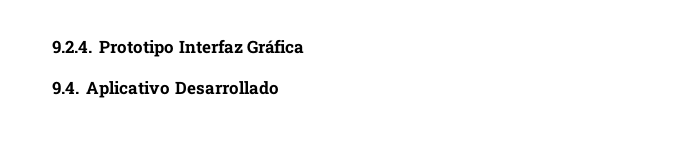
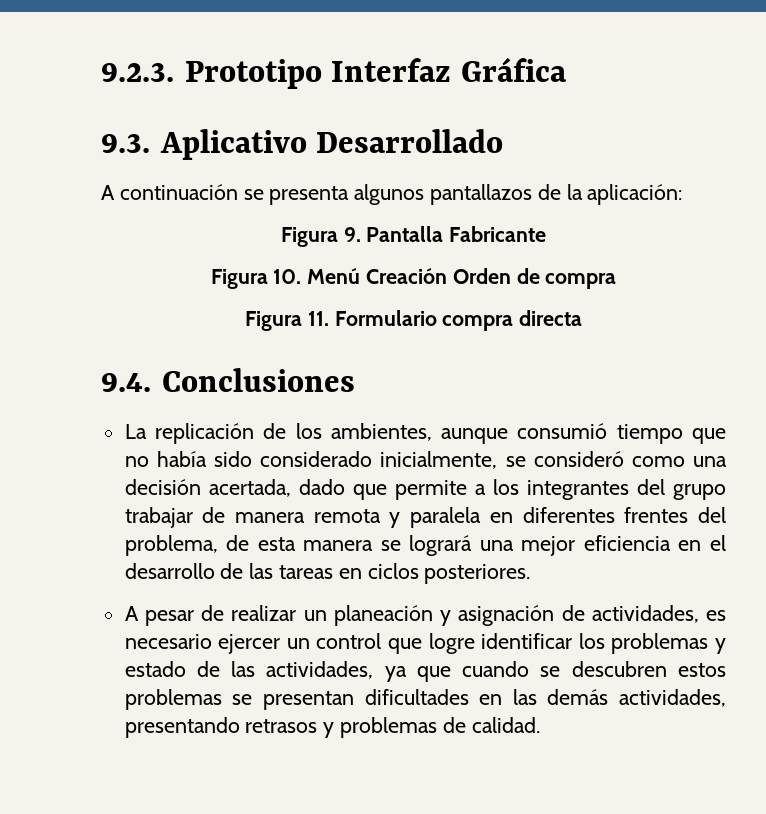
- 9.2.4. Prototipo Interfaz Gráfica
+ 9.2.3. Prototipo Interfaz Gráfica
- 9.4. Aplicativo Desarrollado
+ 9.3. Aplicativo Desarrollado
+ A continuación se presenta algunos pantallazos de la aplicación:
+ Figura 9. Pantalla Fabricante
+ Figura 10. Menú Creación Orden de compra
+ Figura 11. Formulario compra directa
+ 9.4. Conclusiones
+ La replicación de los ambientes, aunque consumió tiempo que no había sido considerado inicialmente, se consideró como una decisión acertada, dado que permite a los integrantes del grupo trabajar de manera remota y paralela en diferentes frentes del problema, de esta manera se logrará una mejor eficiencia en el desarrollo de las tareas en ciclos posteriores.
+ A pesar de realizar un planeación y asignación de actividades, es necesario ejercer un control que logre identificar los problemas y estado de las actividades, ya que cuando se descubren estos problemas se presentan dificultades en las demás actividades, presentando retrasos y problemas de calidad.

